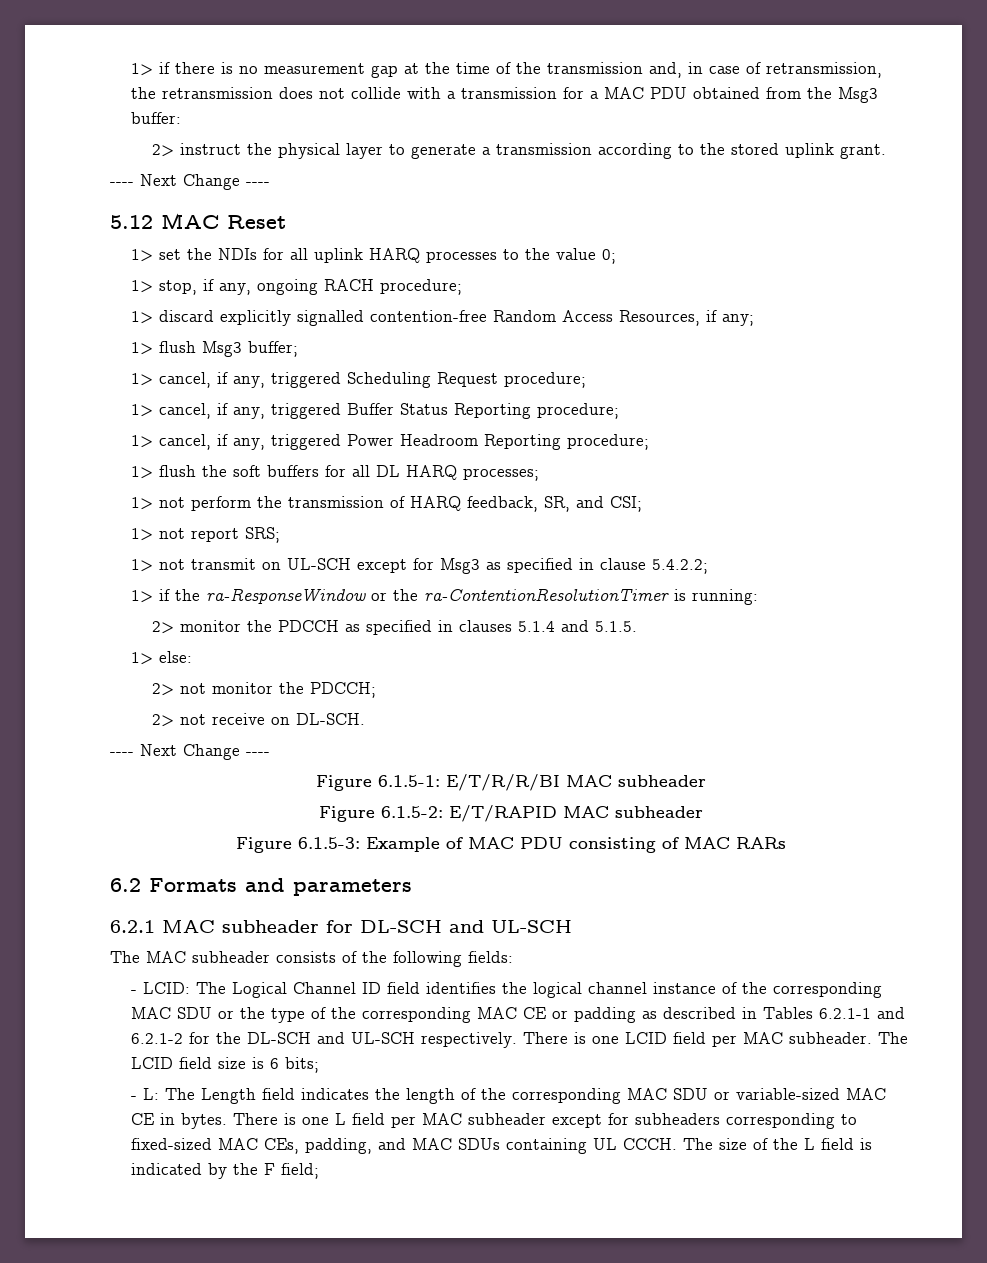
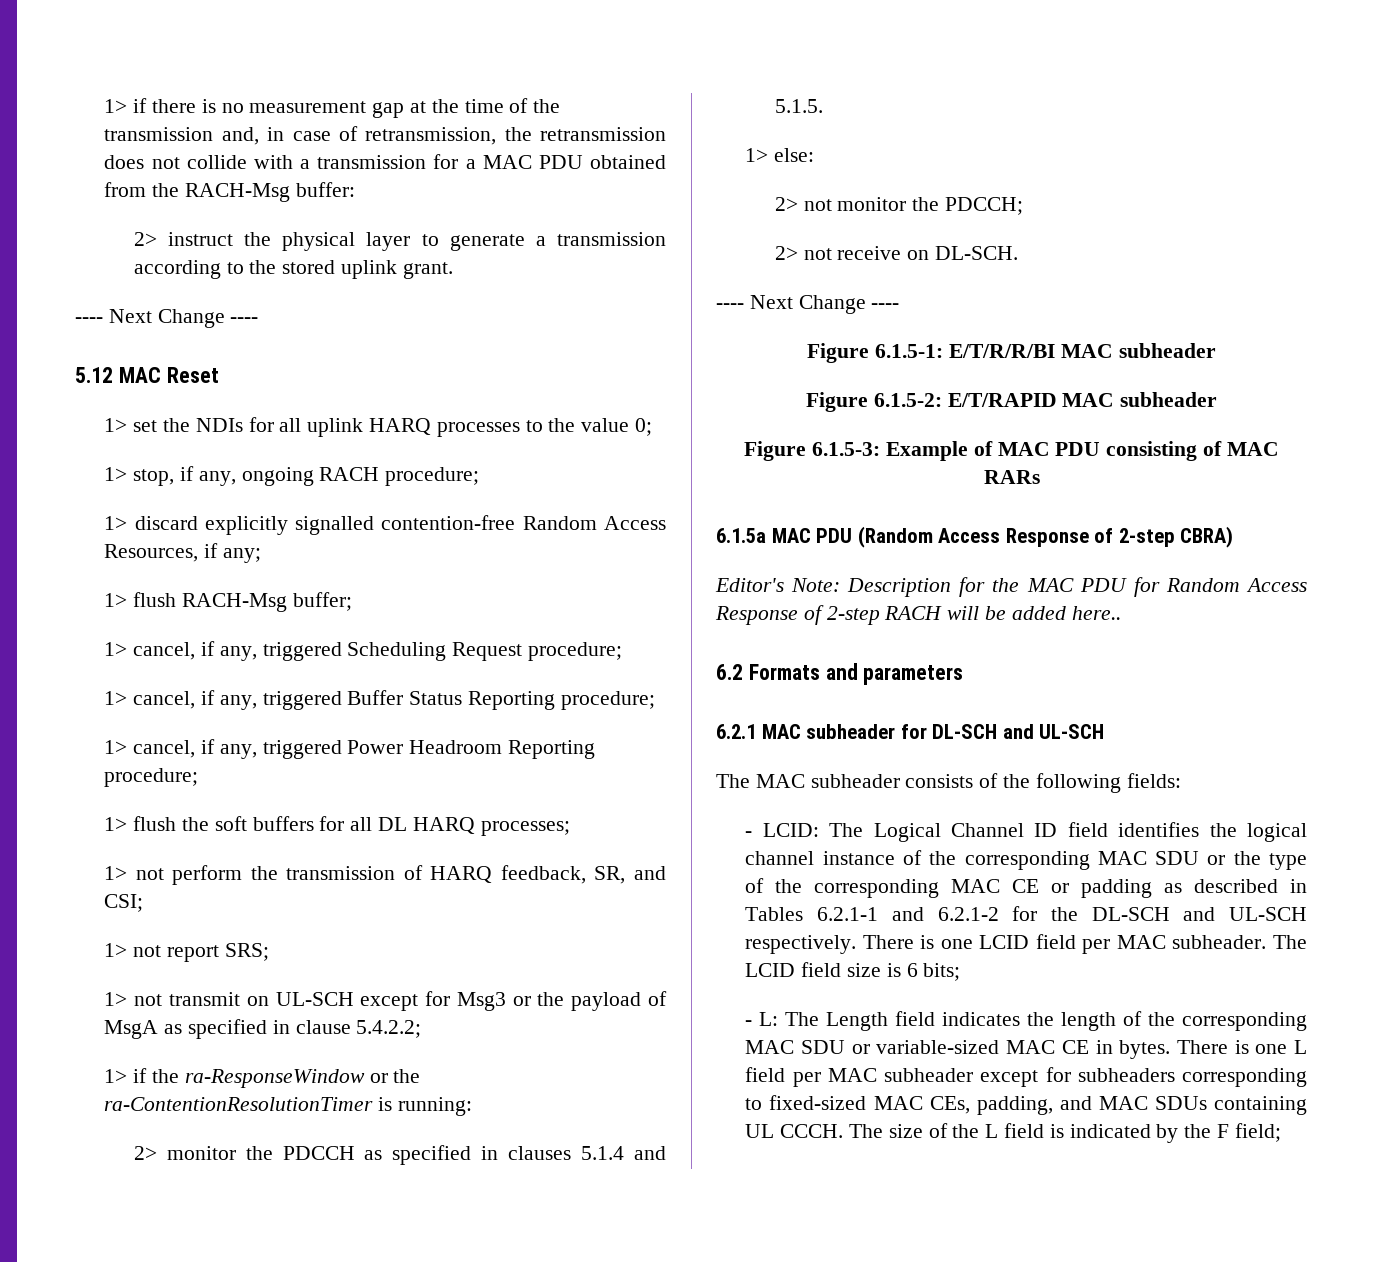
- 1> if there is no measurement gap at the time of the transmission and, in case of retransmission, the retransmission does not collide with a transmission for a MAC PDU obtained from the Msg3 buffer:
+ 1> if there is no measurement gap at the time of the transmission and, in case of retransmission, the retransmission does not collide with a transmission for a MAC PDU obtained from the RACH-Msg buffer:
- 1> flush Msg3 buffer;
+ 1> flush RACH-Msg buffer;
- 1> not transmit on UL-SCH except for Msg3 as specified in clause 5.4.2.2;
+ 1> not transmit on UL-SCH except for Msg3 or the payload of MsgA as specified in clause 5.4.2.2;
+ 6.1.5a MAC PDU (Random Access Response of 2-step CBRA)
+ Editor's Note: Description for the MAC PDU for Random Access Response of 2-step RACH will be added here..

